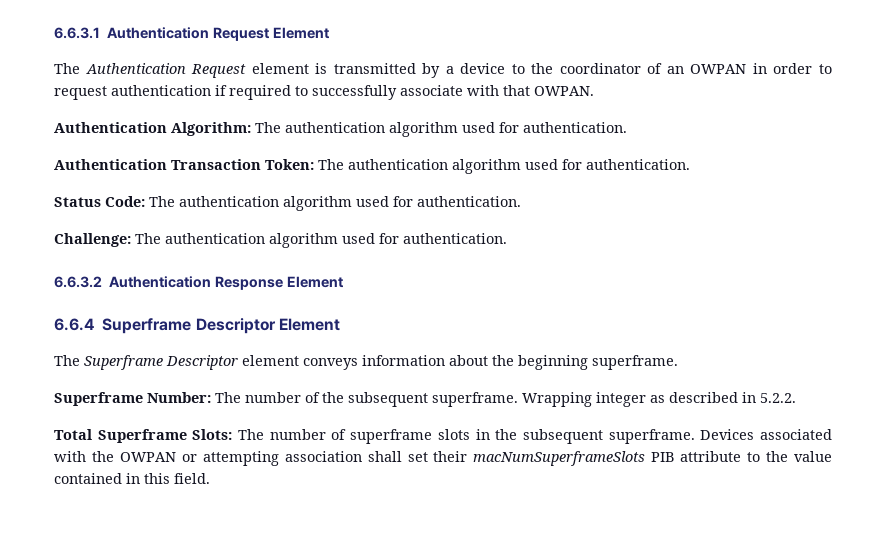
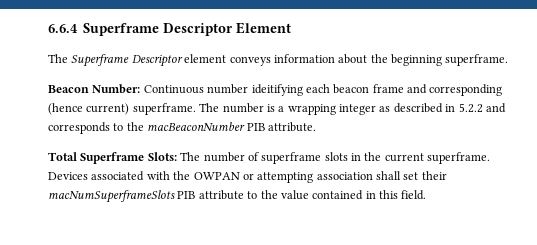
- 6.6.3.1 Authentication Request Element
- The Authentication Request element is transmitted by a device to the coordinator of an OWPAN in order to request authentication if required to successfully associate with that OWPAN.
- Authentication Algorithm: The authentication algorithm used for authentication.
- Authentication Transaction Token: The authentication algorithm used for authentication.
- Status Code: The authentication algorithm used for authentication.
- Challenge: The authentication algorithm used for authentication.
- 6.6.3.2 Authentication Response Element
- Superframe Number: The number of the subsequent superframe. Wrapping integer as described in 5.2.2.
+ Beacon Number: Continuous number ideitifying each beacon frame and corresponding (hence current) superframe. The number is a wrapping integer as described in 5.2.2 and corresponds to the macBeaconNumber PIB attribute.
- Total Superframe Slots: The number of superframe slots in the subsequent superframe.
+ Total Superframe Slots: The number of superframe slots in the current superframe.

